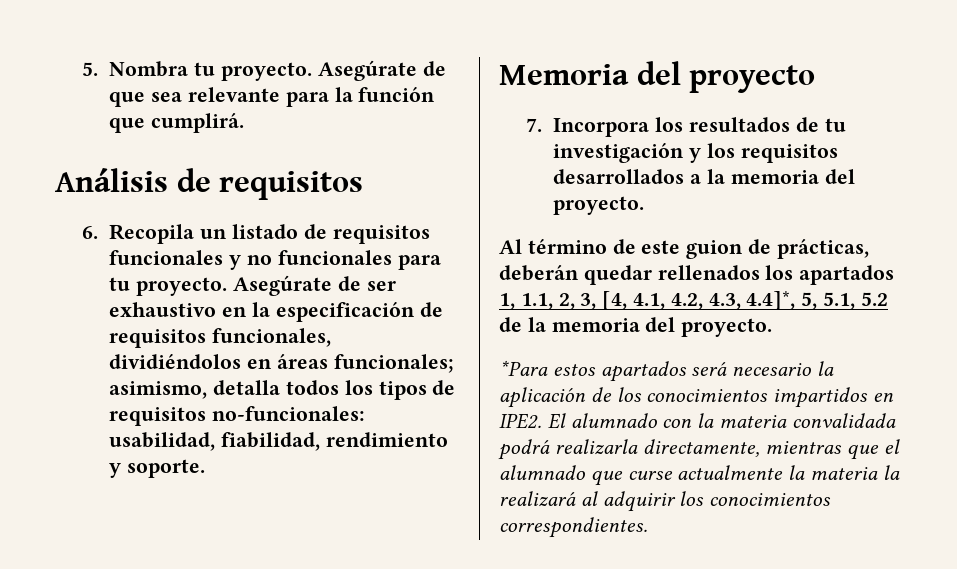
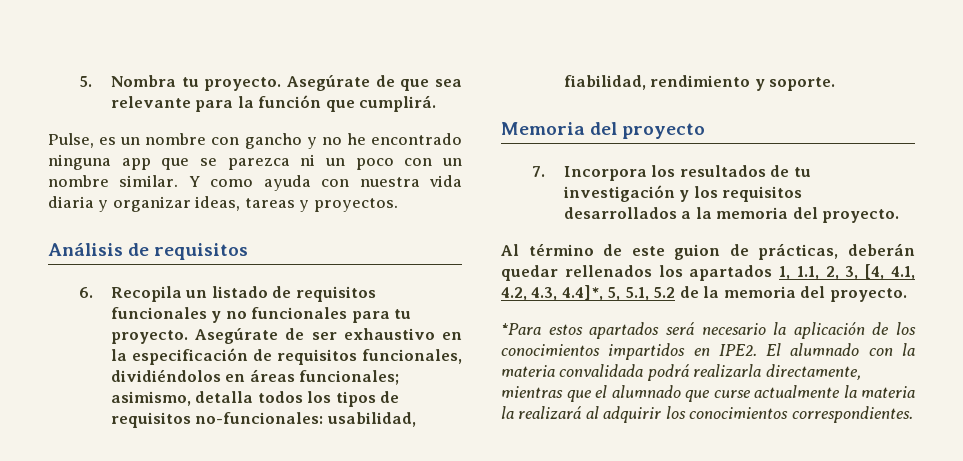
+ Pulse, es un nombre con gancho y no he encontrado ninguna app que se parezca ni un poco con un nombre similar. Y como ayuda con nuestra vida diaria y organizar ideas, tareas y proyectos.

